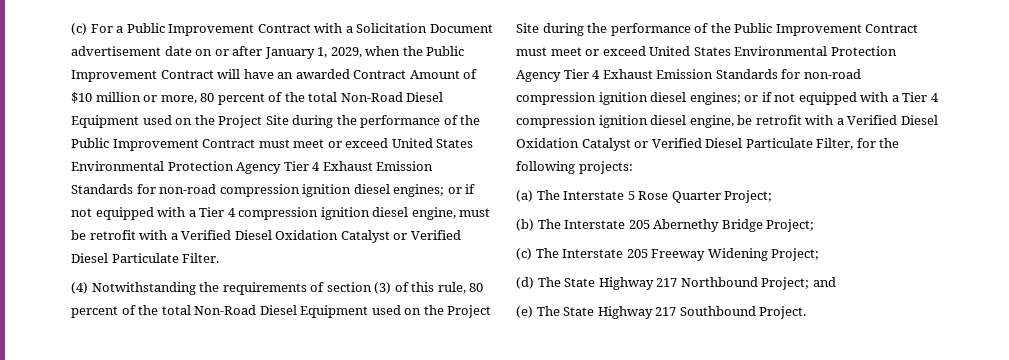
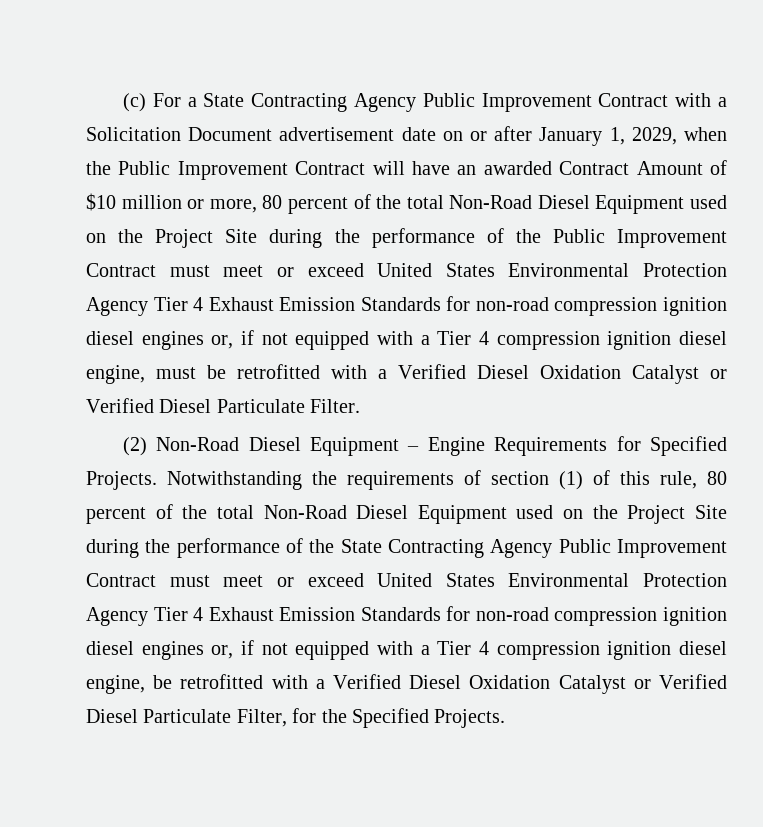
- (c) For a Public Improvement Contract with a Solicitation Document advertisement date on or after January 1, 2029, when the Public Improvement Contract will have an awarded Contract Amount of $10 million or more, 80 percent of the total Non-Road Diesel Equipment used on the Project Site during the performance of the Public Improvement Contract must meet or exceed United States Environmental Protection Agency Tier 4 Exhaust Emission Standards for non-road compression ignition diesel engines; or if not equipped with a Tier 4 compression ignition diesel engine, must be retrofit with a Verified Diesel Oxidation Catalyst or Verified Diesel Particulate Filter.
+ (c) For a State Contracting Agency Public Improvement Contract with a Solicitation Document advertisement date on or after January 1, 2029, when the Public Improvement Contract will have an awarded Contract Amount of $10 million or more, 80 percent of the total Non-Road Diesel Equipment used on the Project Site during the performance of the Public Improvement Contract must meet or exceed United States Environmental Protection Agency Tier 4 Exhaust Emission Standards for non-road compression ignition diesel engines or, if not equipped with a Tier 4 compression ignition diesel engine, must be retrofitted with a Verified Diesel Oxidation Catalyst or Verified Diesel Particulate Filter.
- (4) Notwithstanding the requirements of section (3) of this rule, 80 percent of the total Non-Road Diesel Equipment used on the Project Site during the performance of the Public Improvement Contract must meet or exceed United States Environmental Protection Agency Tier 4 Exhaust Emission Standards for non-road compression ignition diesel engines; or if not equipped with a Tier 4 compression ignition diesel engine, be retrofit with a Verified Diesel Oxidation Catalyst or Verified Diesel Particulate Filter, for the following projects:
- (a) The Interstate 5 Rose Quarter Project;
- (b) The Interstate 205 Abernethy Bridge Project;
- (c) The Interstate 205 Freeway Widening Project;
- (d) The State Highway 217 Northbound Project; and
- (e) The State Highway 217 Southbound Project.
+ (2) Non-Road Diesel Equipment – Engine Requirements for Specified Projects. Notwithstanding the requirements of section (1) of this rule, 80 percent of the total Non-Road Diesel Equipment used on the Project Site during the performance of the State Contracting Agency Public Improvement Contract must meet or exceed United States Environmental Protection Agency Tier 4 Exhaust Emission Standards for non-road compression ignition diesel engines or, if not equipped with a Tier 4 compression ignition diesel engine, be retrofitted with a Verified Diesel Oxidation Catalyst or Verified Diesel Particulate Filter, for the Specified Projects.

